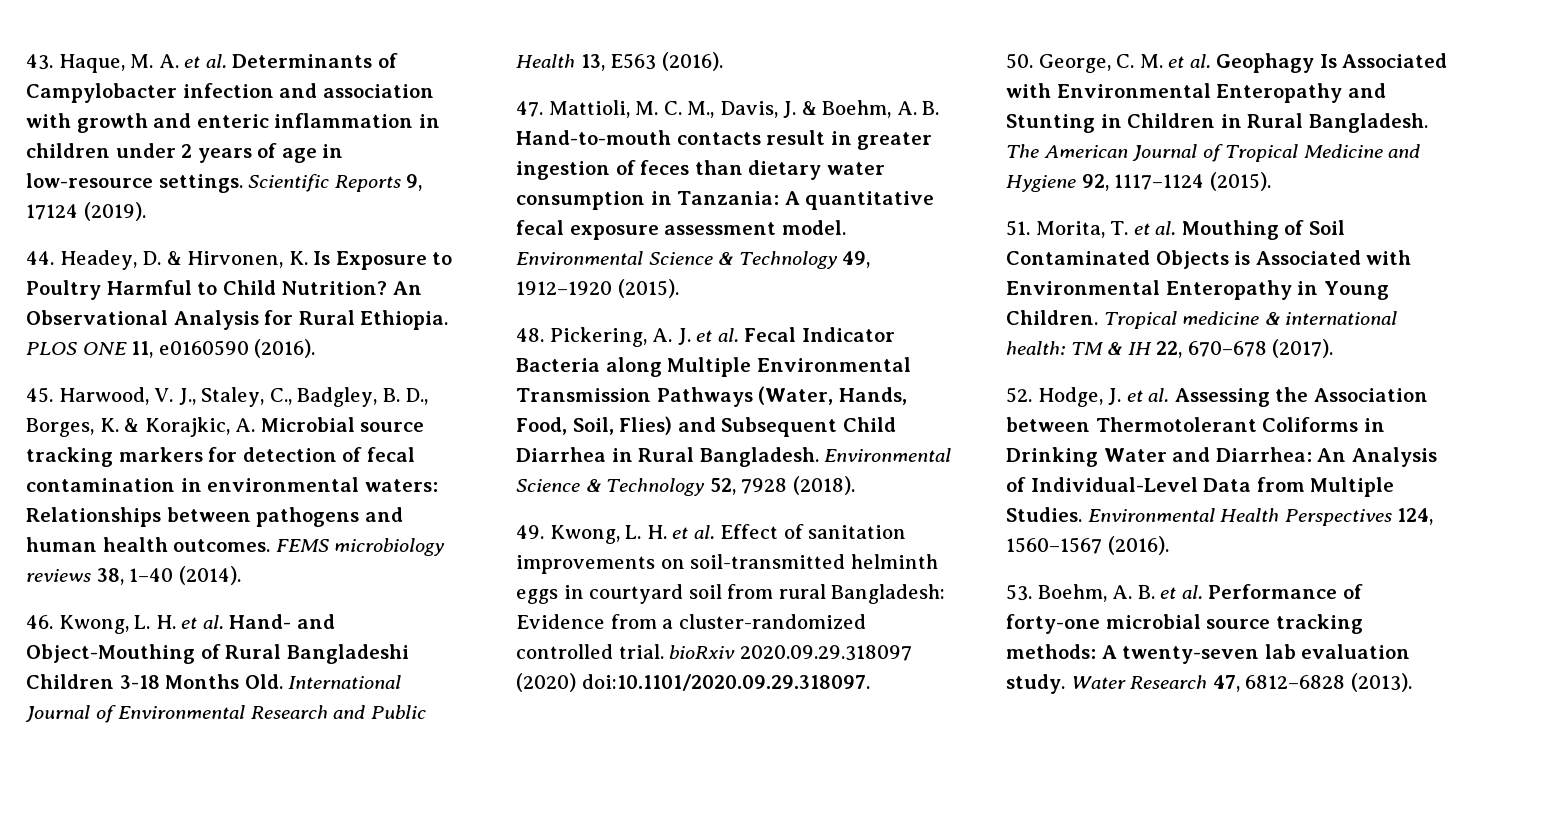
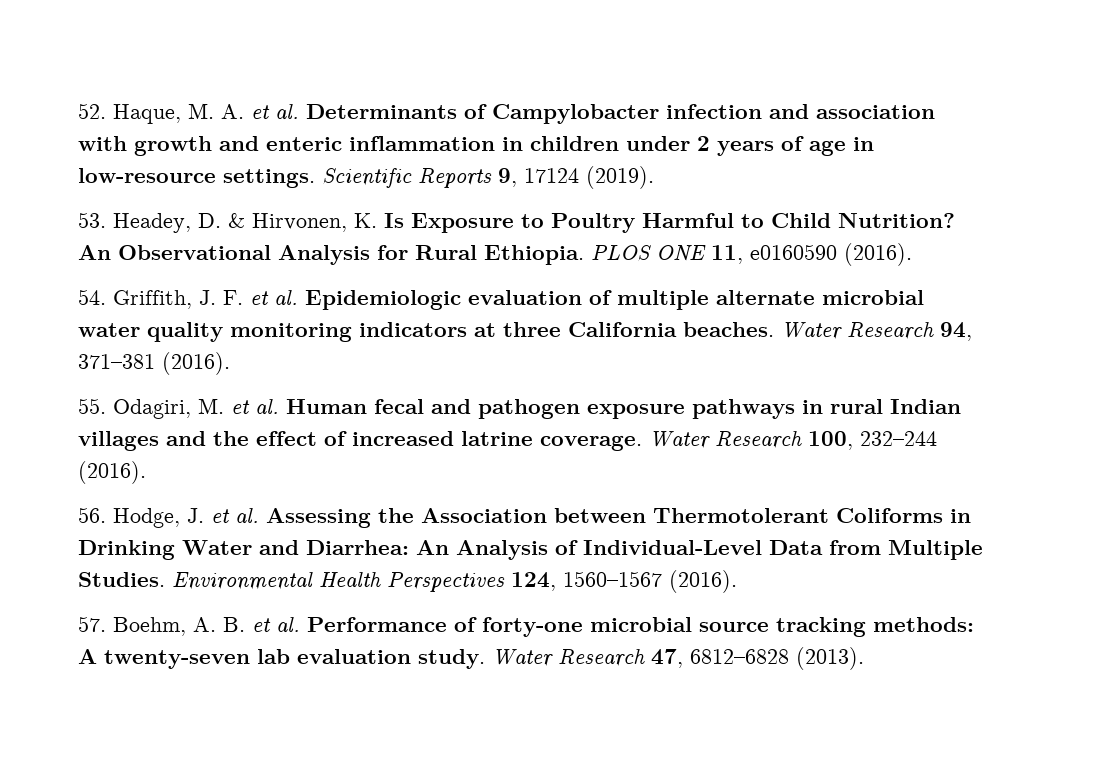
- 43. Haque, M. A. et al. Determinants of Campylobacter infection and association with growth and enteric inflammation in children under 2 years of age in low-resource settings.
+ 52. Haque, M. A. et al. Determinants of Campylobacter infection and association with growth and enteric inflammation in children under 2 years of age in low-resource settings.
- 44. Headey, D. & Hirvonen, K. Is Exposure to Poultry Harmful to Child Nutrition?
+ 53. Headey, D. & Hirvonen, K. Is Exposure to Poultry Harmful to Child Nutrition?
- 45. Harwood, V. J., Staley, C., Badgley, B. D., Borges, K. & Korajkic, A. Microbial source tracking markers for detection of fecal contamination in environmental waters: Relationships between pathogens and human health outcomes. FEMS microbiology reviews 38, 1–40 (2014).
- 46. Kwong, L. H. et al. Hand- and Object-Mouthing of Rural Bangladeshi Children 3-18 Months Old. International Journal of Environmental Research and Public Health 13, E563 (2016).
- 47. Mattioli, M. C. M., Davis, J. & Boehm, A. B. Hand-to-mouth contacts result in greater ingestion of feces than dietary water consumption in Tanzania: A quantitative fecal exposure assessment model. Environmental Science & Technology 49, 1912–1920 (2015).
- 48. Pickering, A. J. et al. Fecal Indicator Bacteria along Multiple Environmental Transmission Pathways (Water, Hands, Food, Soil, Flies) and Subsequent Child Diarrhea in Rural Bangladesh. Environmental Science & Technology 52, 7928 (2018).
- 49. Kwong, L. H. et al. Effect of sanitation improvements on soil-transmitted helminth eggs in courtyard soil from rural Bangladesh: Evidence from a cluster-randomized controlled trial. bioRxiv 2020.09.29.318097 (2020) doi:10.1101/2020.09.29.318097.
- 50. George, C. M. et al. Geophagy Is Associated with Environmental Enteropathy and Stunting in Children in Rural Bangladesh. The American Journal of Tropical Medicine and Hygiene 92, 1117–1124 (2015).
- 51. Morita, T. et al. Mouthing of Soil Contaminated Objects is Associated with Environmental Enteropathy in Young Children. Tropical medicine & international health: TM & IH 22, 670–678 (2017).
- 52. Hodge, J. et al. Assessing the Association between Thermotolerant Coliforms in Drinking Water and Diarrhea: An Analysis of Individual-Level Data from Multiple Studies.
+ 54. Griffith, J. F. et al. Epidemiologic evaluation of multiple alternate microbial water quality monitoring indicators at three California beaches. Water Research 94, 371–381 (2016).
+ 55. Odagiri, M. et al. Human fecal and pathogen exposure pathways in rural Indian villages and the effect of increased latrine coverage. Water Research 100, 232–244 (2016).
+ 56. Hodge, J. et al. Assessing the Association between Thermotolerant Coliforms in Drinking Water and Diarrhea: An Analysis of Individual-Level Data from Multiple Studies.
- 53. Boehm, A. B. et al. Performance of forty-one microbial source tracking methods: A twenty-seven lab evaluation study.
+ 57. Boehm, A. B. et al. Performance of forty-one microbial source tracking methods: A twenty-seven lab evaluation study.

